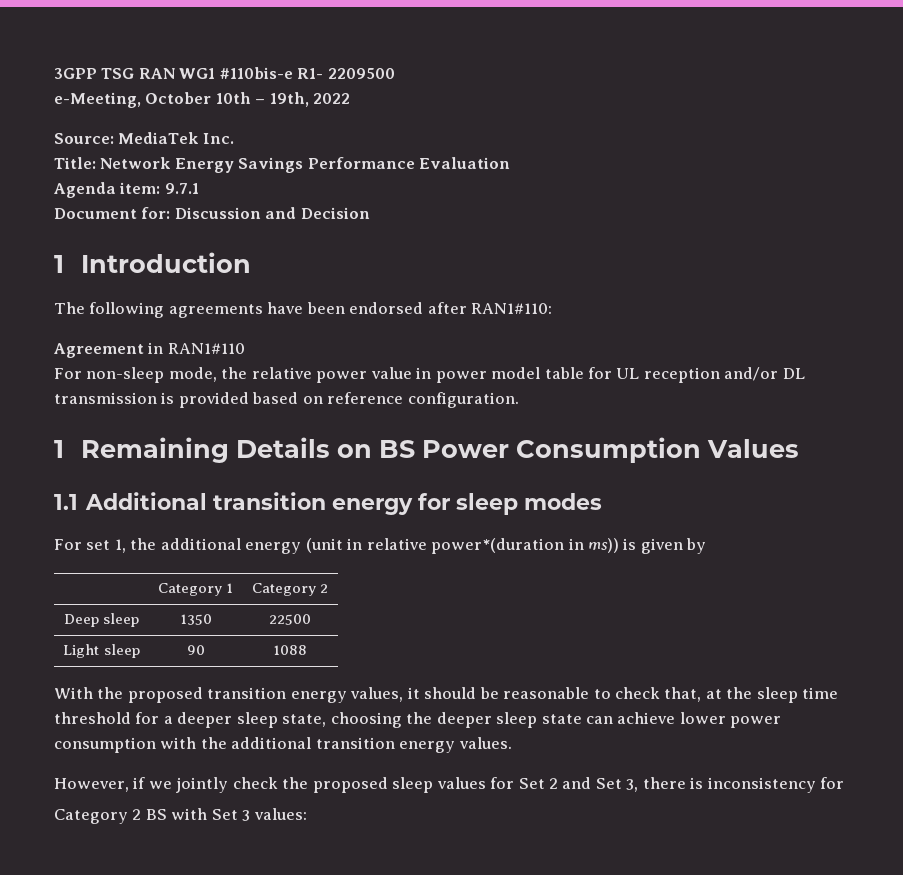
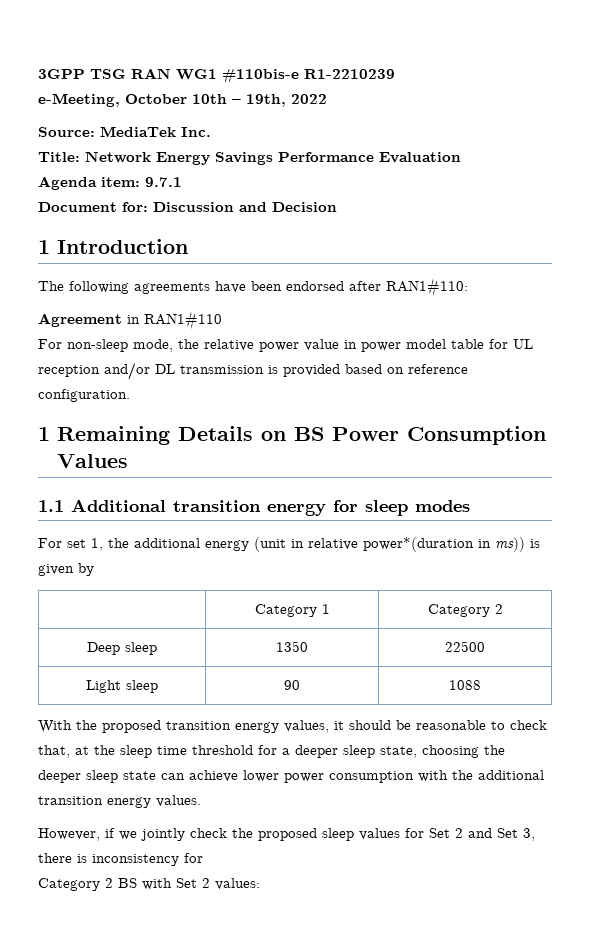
- 3GPP TSG RAN WG1 #110bis-e R1- 2209500
+ 3GPP TSG RAN WG1 #110bis-e R1-2210239
- Category 2 BS with Set 3 values:
+ Category 2 BS with Set 2 values:

